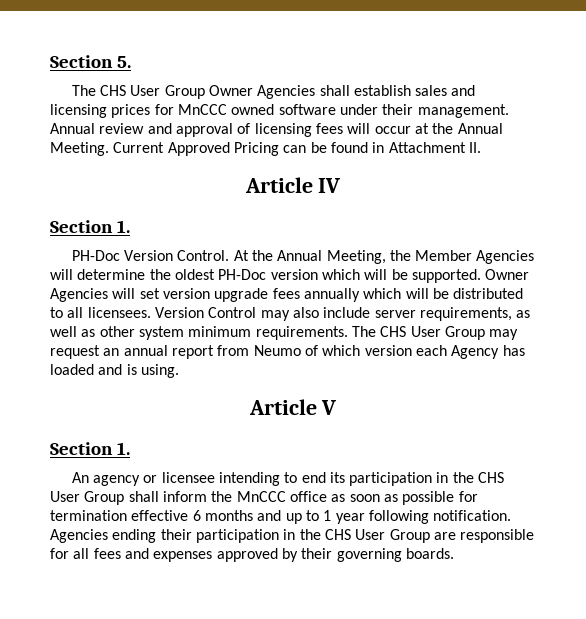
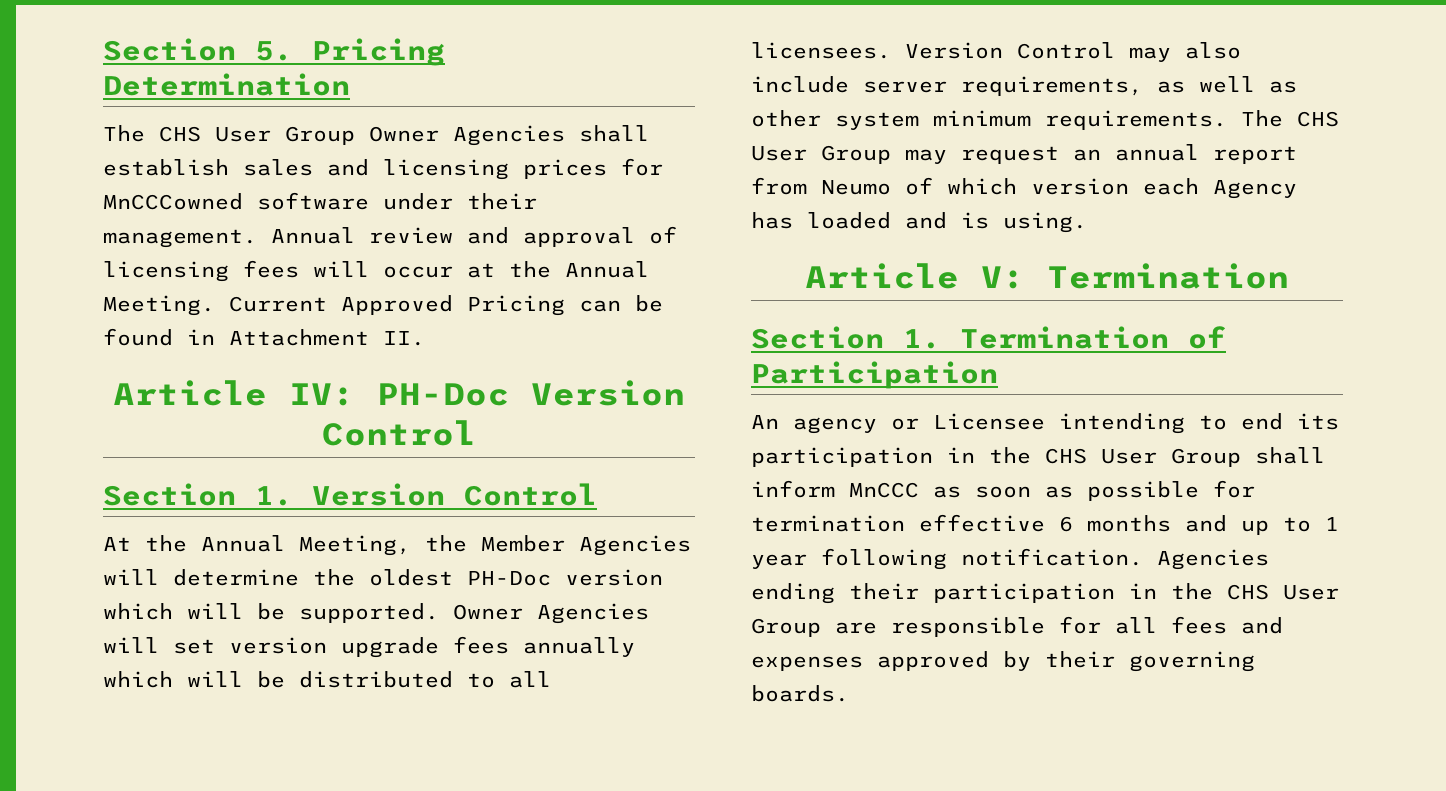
- Section 5.
+ Section 5. Pricing Determination
- The CHS User Group Owner Agencies shall establish sales and licensing prices for MnCCC owned software under their management.
+ The CHS User Group Owner Agencies shall establish sales and licensing prices for MnCCCowned software under their management.
- Article IV
- Section 1.
- PH-Doc Version Control. At the Annual Meeting, the Member Agencies will determine the oldest PH-Doc version which will be supported.
+ Article IV: PH-Doc Version Control
+ Section 1. Version Control
+ At the Annual Meeting, the Member Agencies will determine the oldest PH-Doc version which will be supported.
- Article V
- Section 1.
+ Article V: Termination
+ Section 1. Termination of Participation
- An agency or licensee intending to end its participation in the CHS User Group shall inform the MnCCC office as soon as possible for termination effective 6 months and up to 1 year following notification.
+ An agency or Licensee intending to end its participation in the CHS User Group shall inform MnCCC as soon as possible for termination effective 6 months and up to 1 year following notification.

